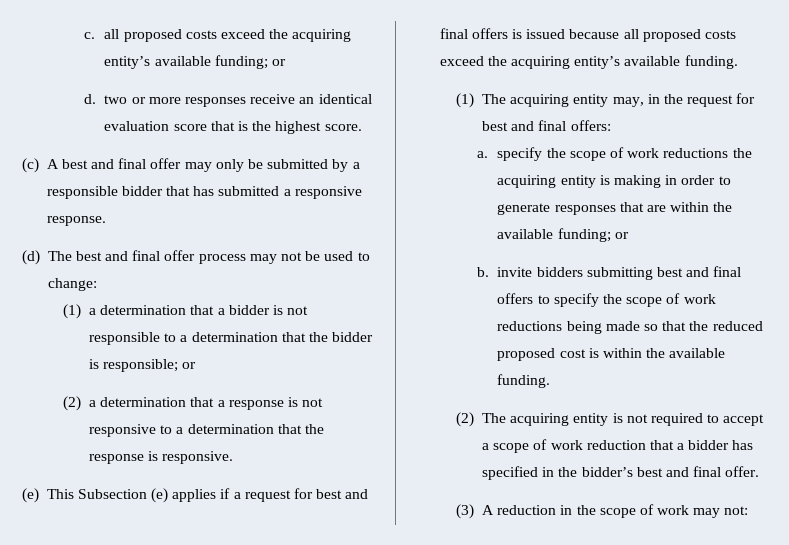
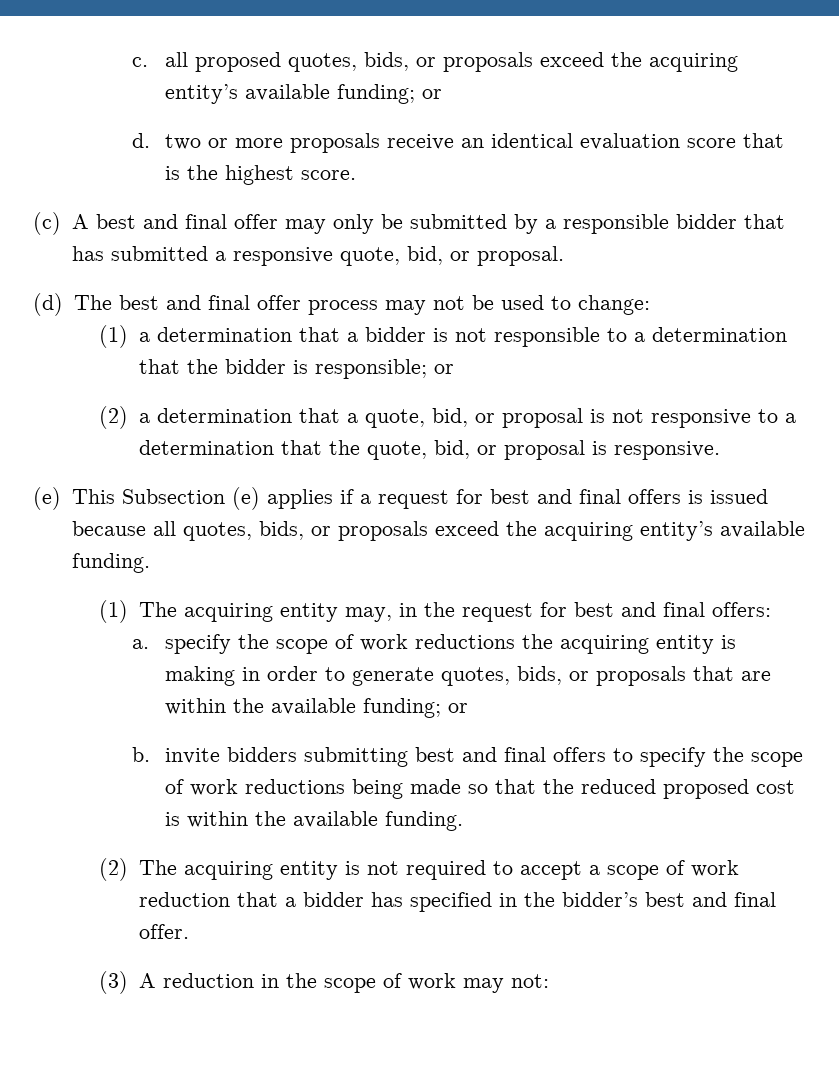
- c. all proposed costs exceed the acquiring entity’s available funding; or
+ c. all proposed quotes, bids, or proposals exceed the acquiring entity’s available funding; or
- d. two or more responses receive an identical evaluation score that is the highest score.
+ d. two or more proposals receive an identical evaluation score that is the highest score.
- (c) A best and final offer may only be submitted by a responsible bidder that has submitted a responsive response.
+ (c) A best and final offer may only be submitted by a responsible bidder that has submitted a responsive quote, bid, or proposal.
- (2) a determination that a response is not responsive to a determination that the response is responsive.
+ (2) a determination that a quote, bid, or proposal is not responsive to a determination that the quote, bid, or proposal is responsive.
- (e) This Subsection (e) applies if a request for best and final offers is issued because all proposed costs exceed the acquiring entity’s available funding.
+ (e) This Subsection (e) applies if a request for best and final offers is issued because all quotes, bids, or proposals exceed the acquiring entity’s available funding.
- a. specify the scope of work reductions the acquiring entity is making in order to generate responses that are within the available funding; or
+ a. specify the scope of work reductions the acquiring entity is making in order to generate quotes, bids, or proposals that are within the available funding; or

